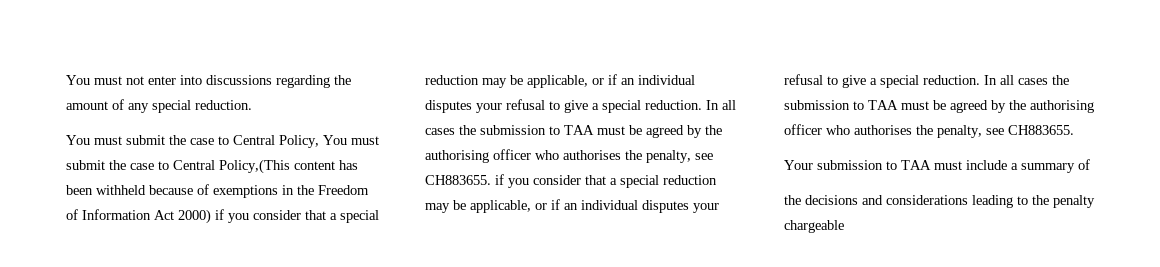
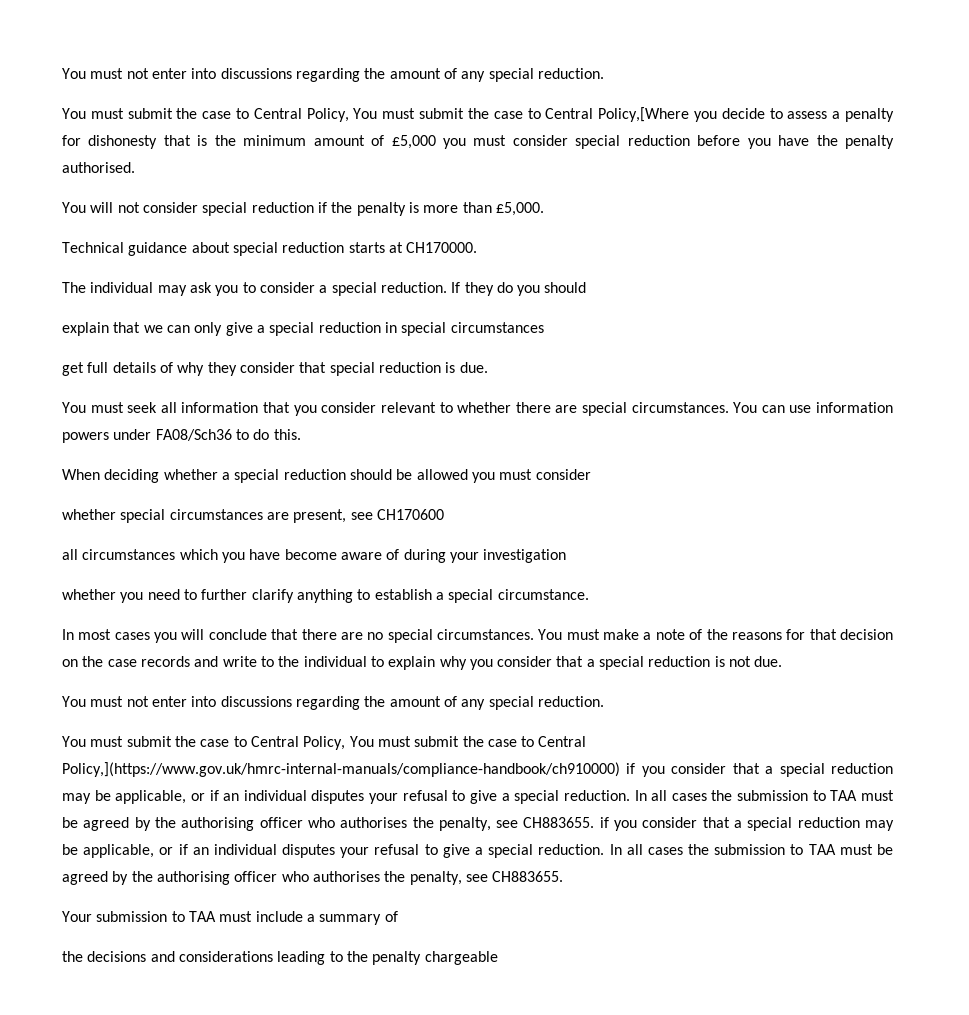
- You must submit the case to Central Policy, You must submit the case to Central Policy,(This content has been withheld because of exemptions in the Freedom of Information Act 2000) if you consider that a special reduction may be applicable, or if an individual disputes your refusal to give a special reduction.
+ You must submit the case to Central Policy, You must submit the case to Central Policy,[Where you decide to assess a penalty for dishonesty that is the minimum amount of £5,000 you must consider special reduction before you have the penalty authorised.
+ You will not consider special reduction if the penalty is more than £5,000.
+ Technical guidance about special reduction starts at CH170000.
+ The individual may ask you to consider a special reduction. If they do you should
+ explain that we can only give a special reduction in special circumstances
+ get full details of why they consider that special reduction is due.
+ You must seek all information that you consider relevant to whether there are special circumstances. You can use information powers under FA08/Sch36 to do this.
+ When deciding whether a special reduction should be allowed you must consider
+ whether special circumstances are present, see CH170600
+ all circumstances which you have become aware of during your investigation
+ whether you need to further clarify anything to establish a special circumstance.
+ In most cases you will conclude that there are no special circumstances. You must make a note of the reasons for that decision on the case records and write to the individual to explain why you consider that a special reduction is not due.
+ You must not enter into discussions regarding the amount of any special reduction.
+ You must submit the case to Central Policy, You must submit the case to Central Policy,](https://www.gov.uk/hmrc-internal-manuals/compliance-handbook/ch910000) if you consider that a special reduction may be applicable, or if an individual disputes your refusal to give a special reduction.

